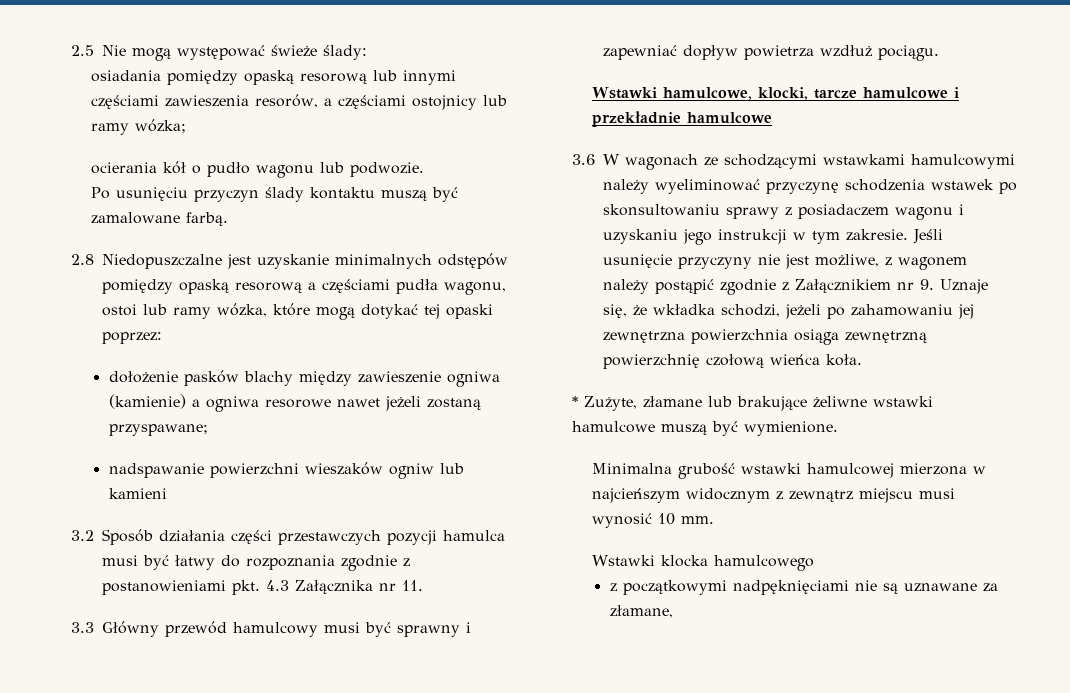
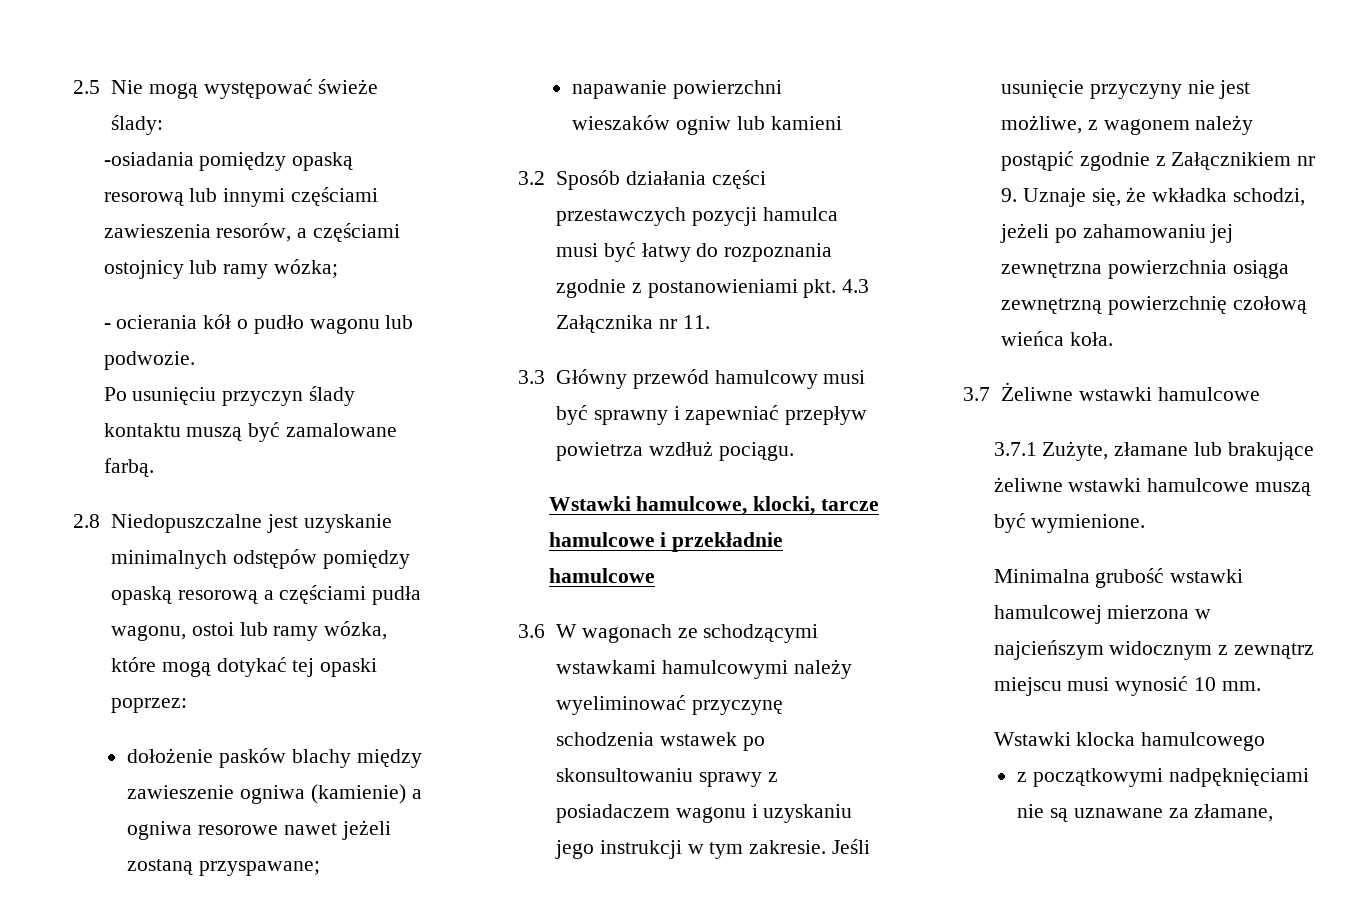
- osiadania pomiędzy opaską resorową lub innymi częściami zawieszenia resorów, a częściami ostojnicy lub ramy wózka;
+ -osiadania pomiędzy opaską resorową lub innymi częściami zawieszenia resorów, a częściami ostojnicy lub ramy wózka;
- ocierania kół o pudło wagonu lub podwozie.
+ - ocierania kół o pudło wagonu lub podwozie.
- nadspawanie powierzchni wieszaków ogniw lub kamieni
+ napawanie powierzchni wieszaków ogniw lub kamieni
- 3.3 Główny przewód hamulcowy musi być sprawny i zapewniać dopływ powietrza wzdłuż pociągu.
+ 3.3 Główny przewód hamulcowy musi być sprawny i zapewniać przepływ powietrza wzdłuż pociągu.
- * Zużyte, złamane lub brakujące żeliwne wstawki hamulcowe muszą być wymienione.
+ 3.7 Żeliwne wstawki hamulcowe
+ 3.7.1 Zużyte, złamane lub brakujące żeliwne wstawki hamulcowe muszą być wymienione.

